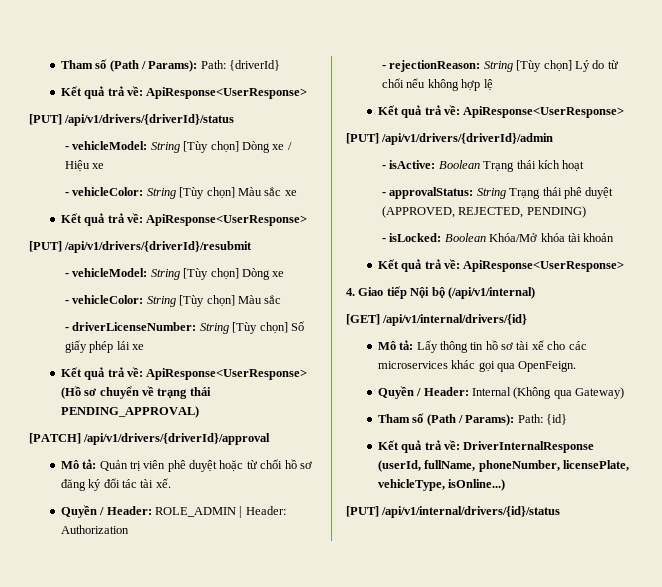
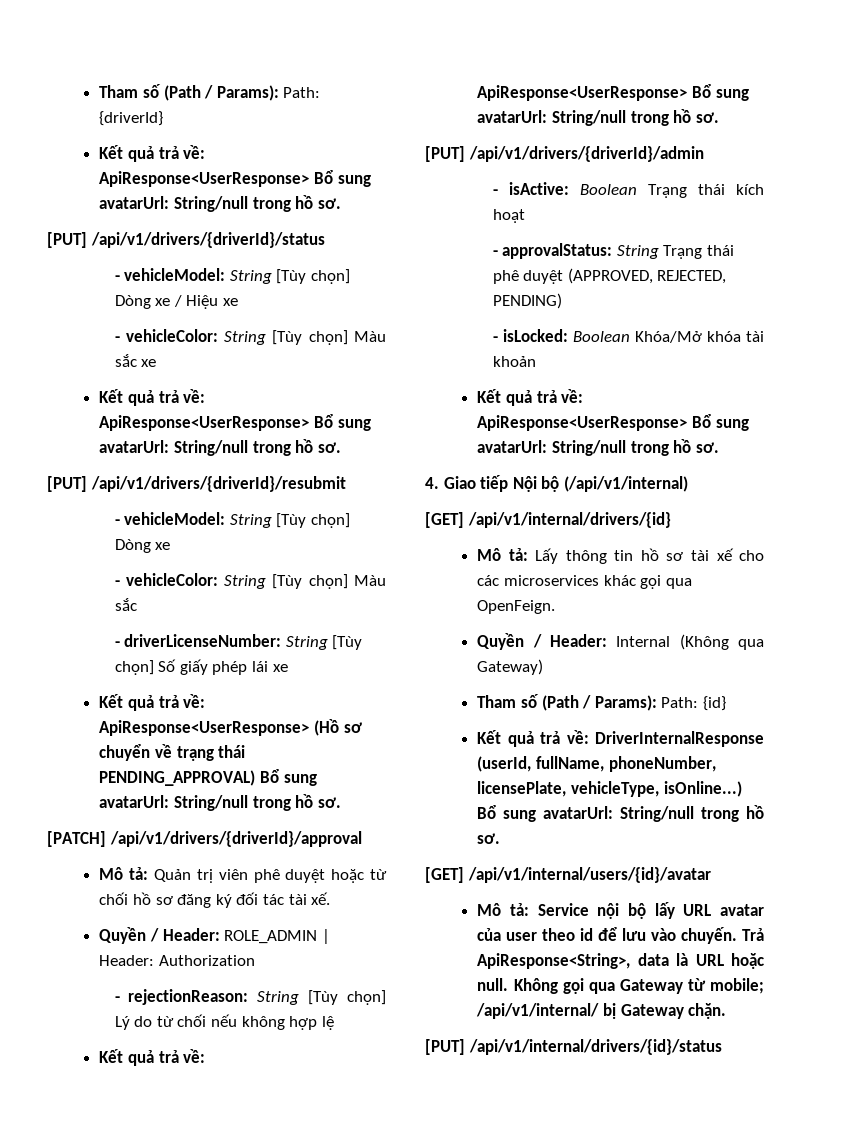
  Tham số (Path / Params): Path: {driverId}
- Kết quả trả về: ApiResponse<UserResponse>
+ Kết quả trả về: ApiResponse<UserResponse> Bổ sung avatarUrl: String/null trong hồ sơ.
  - vehicleColor: String [Tùy chọn] Màu sắc xe
- Kết quả trả về: ApiResponse<UserResponse>
+ Kết quả trả về: ApiResponse<UserResponse> Bổ sung avatarUrl: String/null trong hồ sơ.
- Kết quả trả về: ApiResponse<UserResponse> (Hồ sơ chuyển về trạng thái PENDING_APPROVAL)
+ Kết quả trả về: ApiResponse<UserResponse> (Hồ sơ chuyển về trạng thái PENDING_APPROVAL) Bổ sung avatarUrl: String/null trong hồ sơ.
  - rejectionReason: String [Tùy chọn] Lý do từ chối nếu không hợp lệ
- Kết quả trả về: ApiResponse<UserResponse>
+ Kết quả trả về: ApiResponse<UserResponse> Bổ sung avatarUrl: String/null trong hồ sơ.
  - isLocked: Boolean Khóa/Mở khóa tài khoản
- Kết quả trả về: ApiResponse<UserResponse>
+ Kết quả trả về: ApiResponse<UserResponse> Bổ sung avatarUrl: String/null trong hồ sơ.
- Kết quả trả về: DriverInternalResponse (userId, fullName, phoneNumber, licensePlate, vehicleType, isOnline...)
+ Kết quả trả về: DriverInternalResponse (userId, fullName, phoneNumber, licensePlate, vehicleType, isOnline...) Bổ sung avatarUrl: String/null trong hồ sơ.
+ [GET] /api/v1/internal/users/{id}/avatar
+ Mô tả: Service nội bộ lấy URL avatar của user theo id để lưu vào chuyến. Trả ApiResponse<String>, data là URL hoặc null. Không gọi qua Gateway từ mobile; /api/v1/internal/ bị Gateway chặn.

